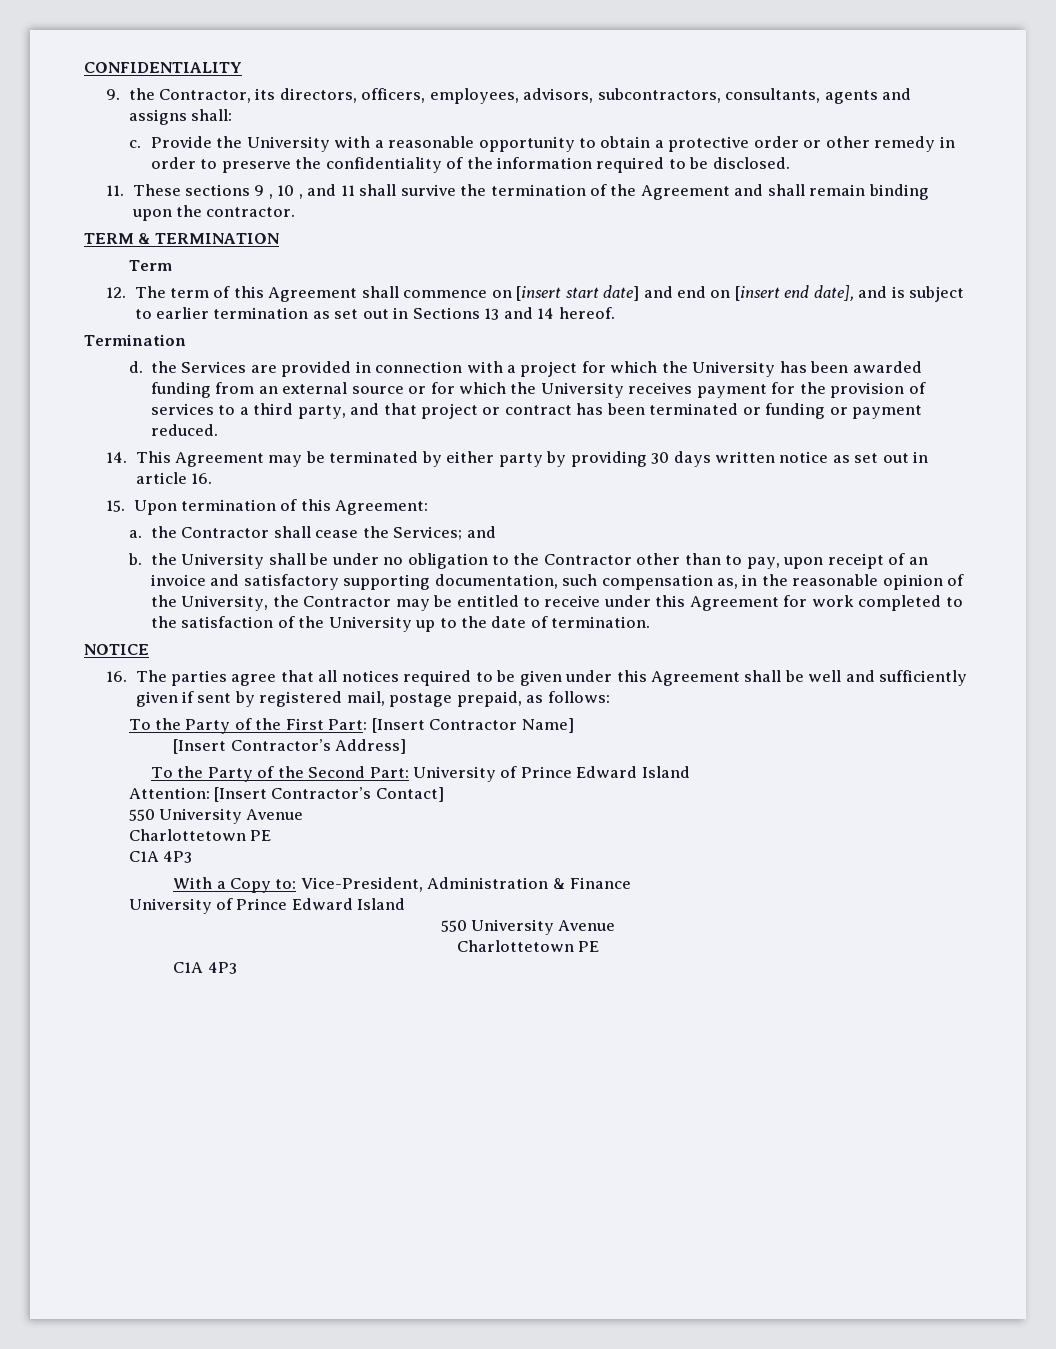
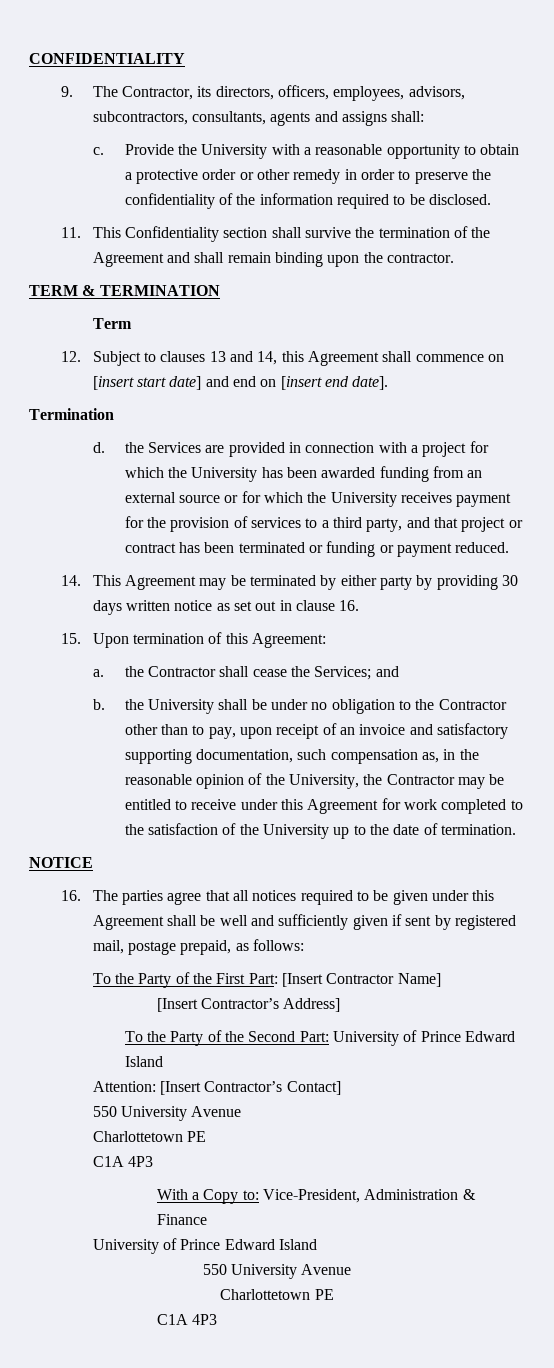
- 9. the Contractor, its directors, officers, employees, advisors, subcontractors, consultants, agents and assigns shall:
+ 9. The Contractor, its directors, officers, employees, advisors, subcontractors, consultants, agents and assigns shall:
- 11. These sections 9 , 10 , and 11 shall survive the termination of the Agreement and shall remain binding upon the contractor.
+ 11. This Confidentiality section shall survive the termination of the Agreement and shall remain binding upon the contractor.
- 12. The term of this Agreement shall commence on [insert start date] and end on [insert end date], and is subject to earlier termination as set out in Sections 13 and 14 hereof.
+ 12. Subject to clauses 13 and 14, this Agreement shall commence on [insert start date] and end on [insert end date].
- 14. This Agreement may be terminated by either party by providing 30 days written notice as set out in article 16.
+ 14. This Agreement may be terminated by either party by providing 30 days written notice as set out in clause 16.

